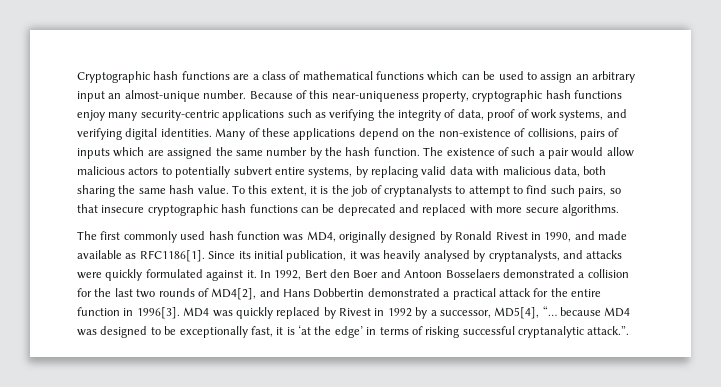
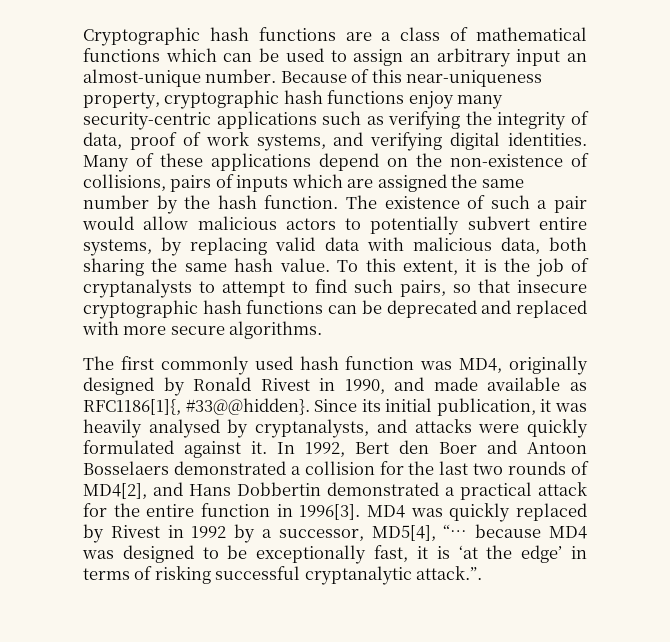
- The first commonly used hash function was MD4, originally designed by Ronald Rivest in 1990, and made available as RFC1186[1].
+ The first commonly used hash function was MD4, originally designed by Ronald Rivest in 1990, and made available as RFC1186[1]{, #33@@hidden}.

